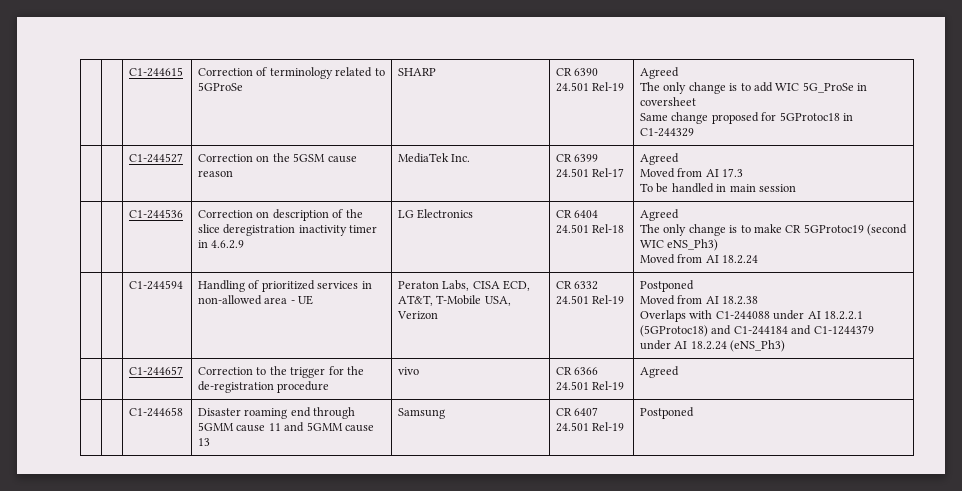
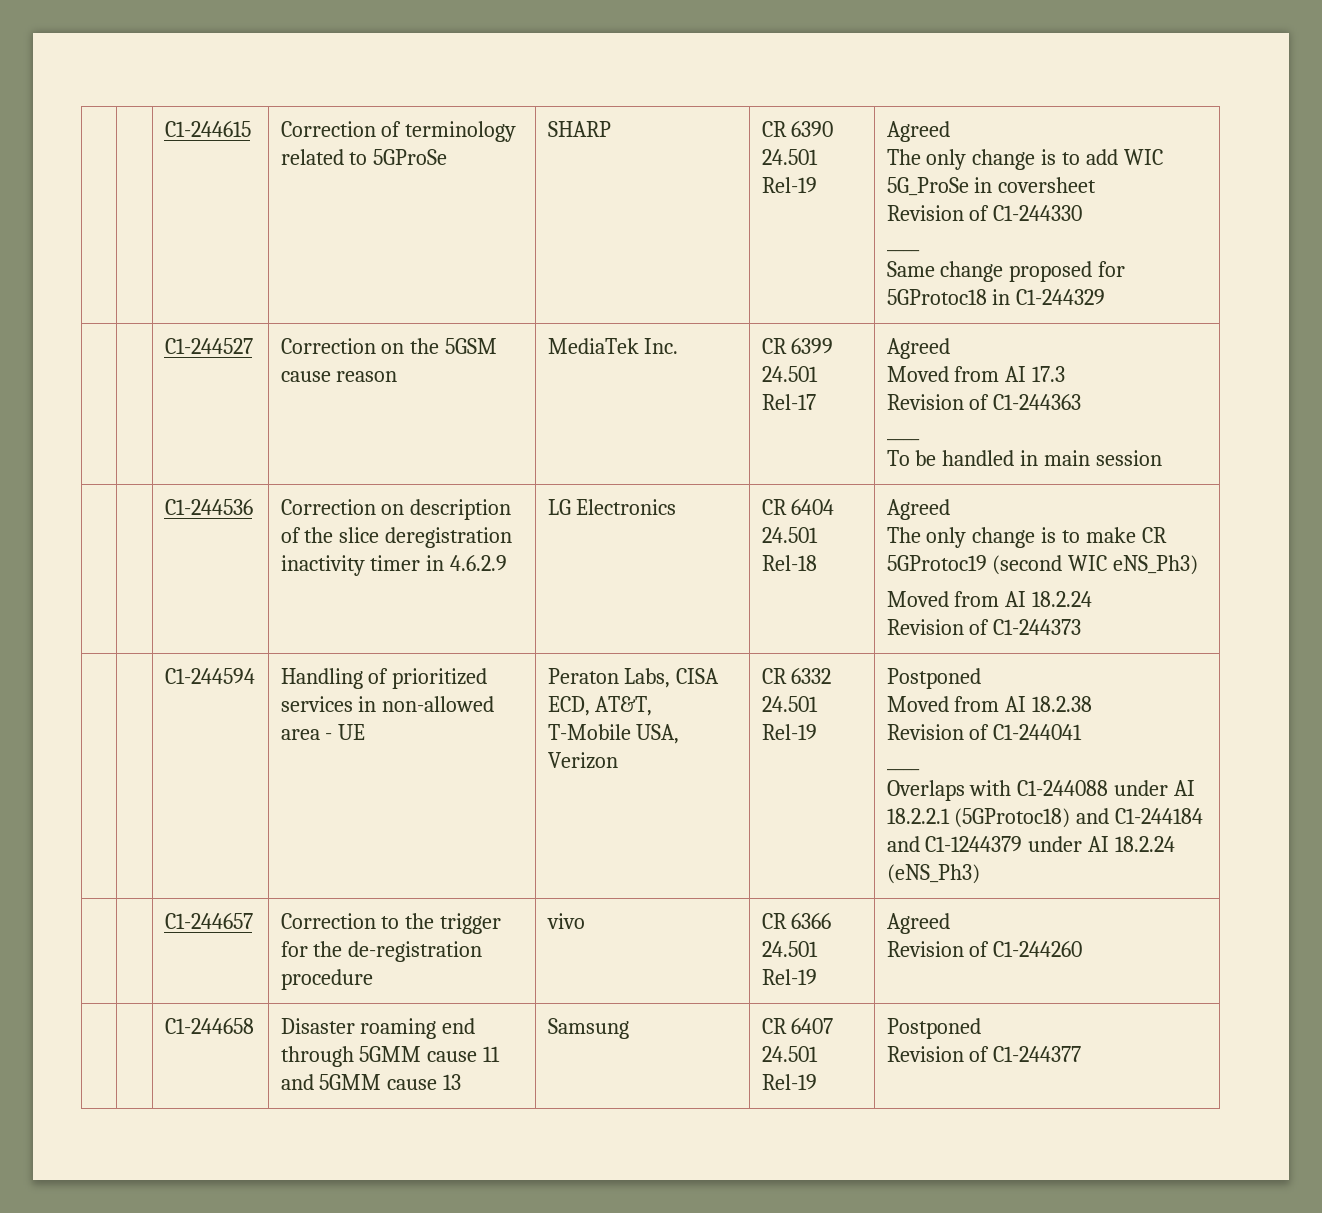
  | | C1-244615 | Correction of terminology related to 5GProSe | SHARP | CR 6390 24.501 Rel-19 | Agreed
  The only change is to add WIC 5G_ProSe in coversheet
+ Revision of C1-244330
+ ____
  | | C1-244527 | Correction on the 5GSM cause reason | MediaTek Inc. | CR 6399 24.501 Rel-17 | Agreed
  Moved from AI 17.3
+ Revision of C1-244363
+ ____
  | | C1-244536 | Correction on description of the slice deregistration inactivity timer in 4.6.2.9 | LG Electronics | CR 6404 24.501 Rel-18 | Agreed
  The only change is to make CR 5GProtoc19 (second WIC eNS_Ph3)
  Moved from AI 18.2.24
+ Revision of C1-244373
+ Revision of C1-244041
+ ____
  | | C1-244657 | Correction to the trigger for the de-registration procedure | vivo | CR 6366 24.501 Rel-19 | Agreed
+ Revision of C1-244260
  | | C1-244658 | Disaster roaming end through 5GMM cause 11 and 5GMM cause 13 | Samsung | CR 6407 24.501 Rel-19 | Postponed
+ Revision of C1-244377

